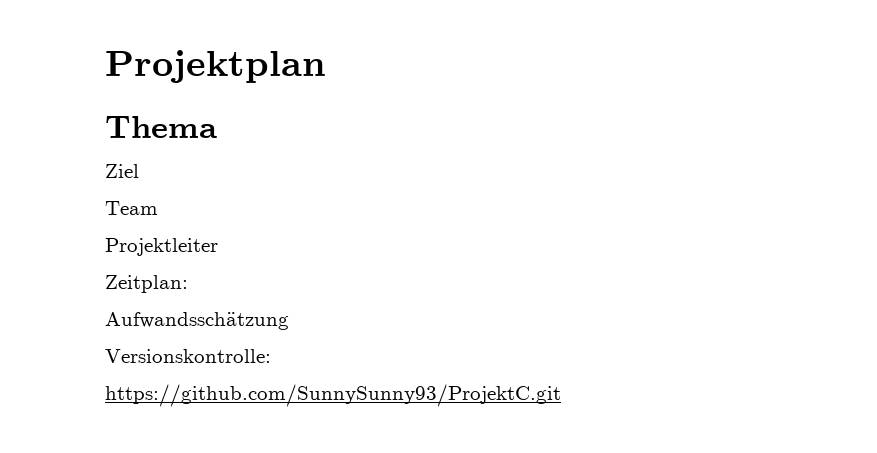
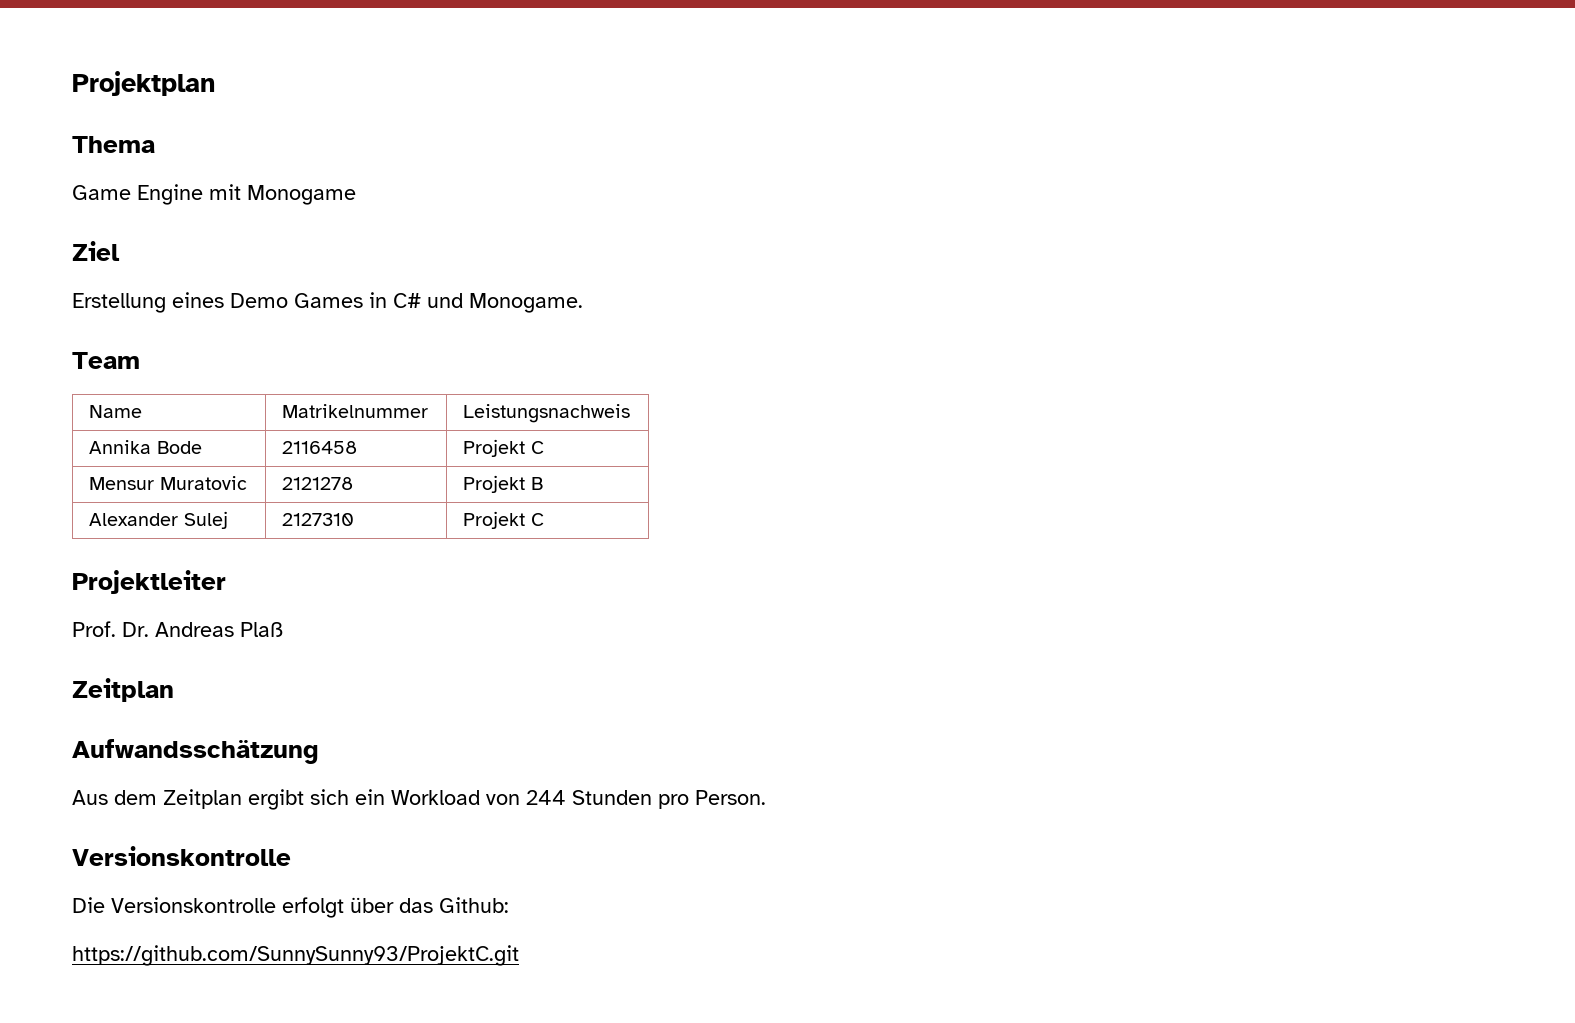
+ Game Engine mit Monogame
  Ziel
+ Erstellung eines Demo Games in C# und Monogame.
  Team
+ Name | Matrikelnummer | Leistungsnachweis
+ Annika Bode | 2116458 | Projekt C
+ Mensur Muratovic | 2121278 | Projekt B
+ Alexander Sulej | 2127310 | Projekt C
  Projektleiter
- Zeitplan:
+ Prof. Dr. Andreas Plaß
+ Zeitplan
  Aufwandsschätzung
- Versionskontrolle:
+ Aus dem Zeitplan ergibt sich ein Workload von 244 Stunden pro Person.
+ Versionskontrolle
+ Die Versionskontrolle erfolgt über das Github:

